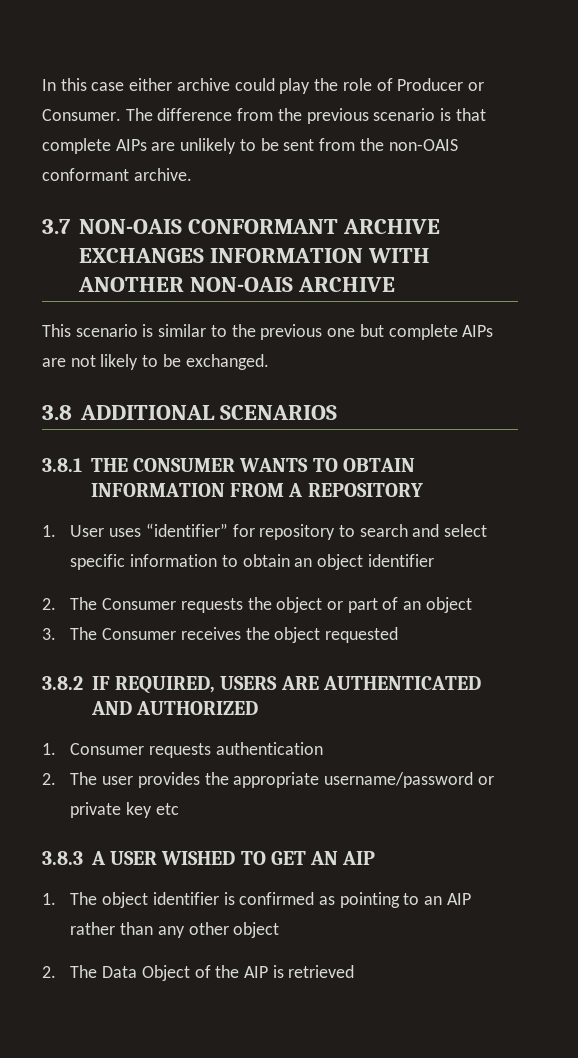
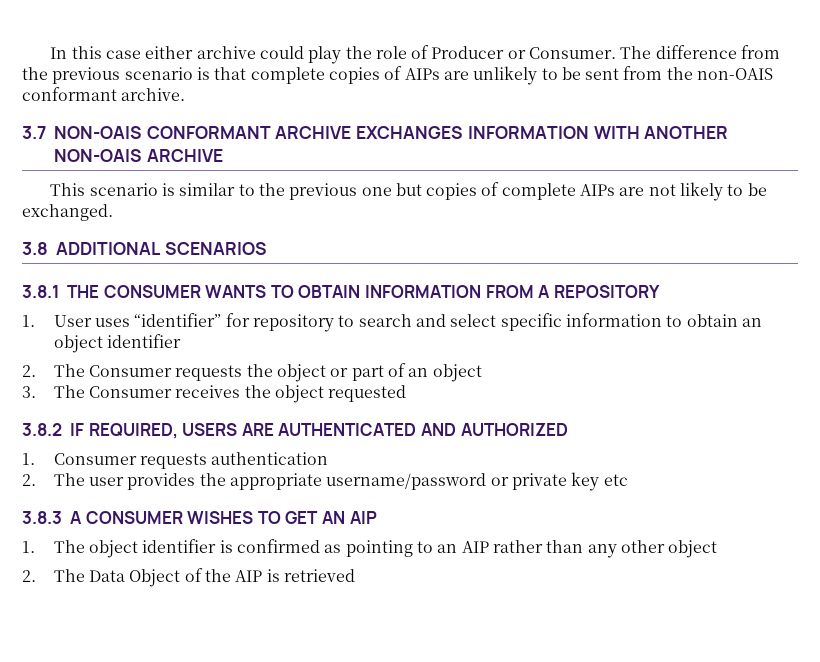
- The difference from the previous scenario is that complete AIPs are unlikely to be sent from the non-OAIS conformant archive.
+ The difference from the previous scenario is that complete copies of AIPs are unlikely to be sent from the non-OAIS conformant archive.
- This scenario is similar to the previous one but complete AIPs are not likely to be exchanged.
+ This scenario is similar to the previous one but copies of complete AIPs are not likely to be exchanged.
- 3.8.3 A USER WISHED TO GET AN AIP
+ 3.8.3 A CONSUMER WISHES TO GET AN AIP

